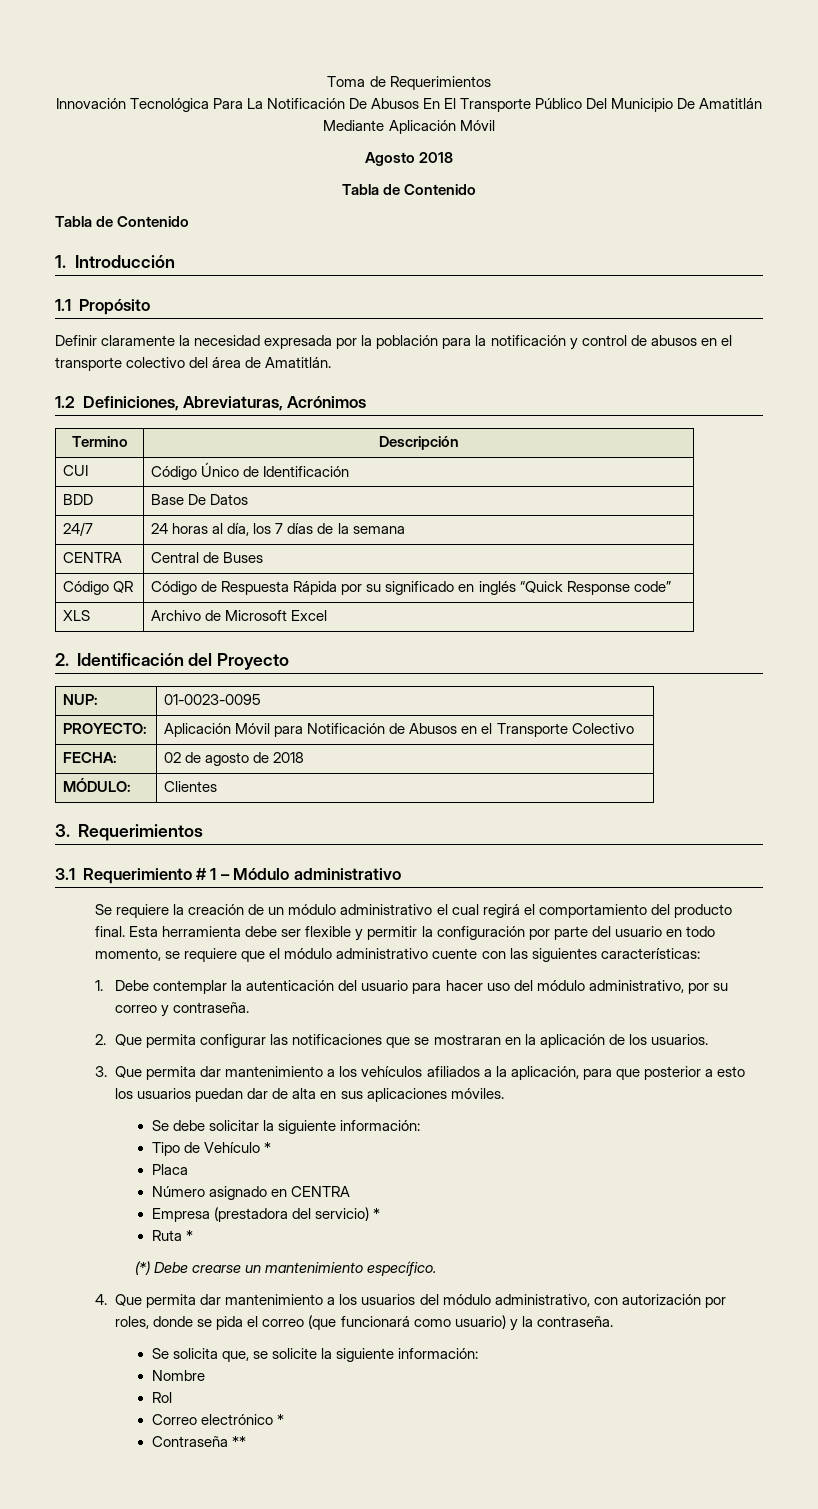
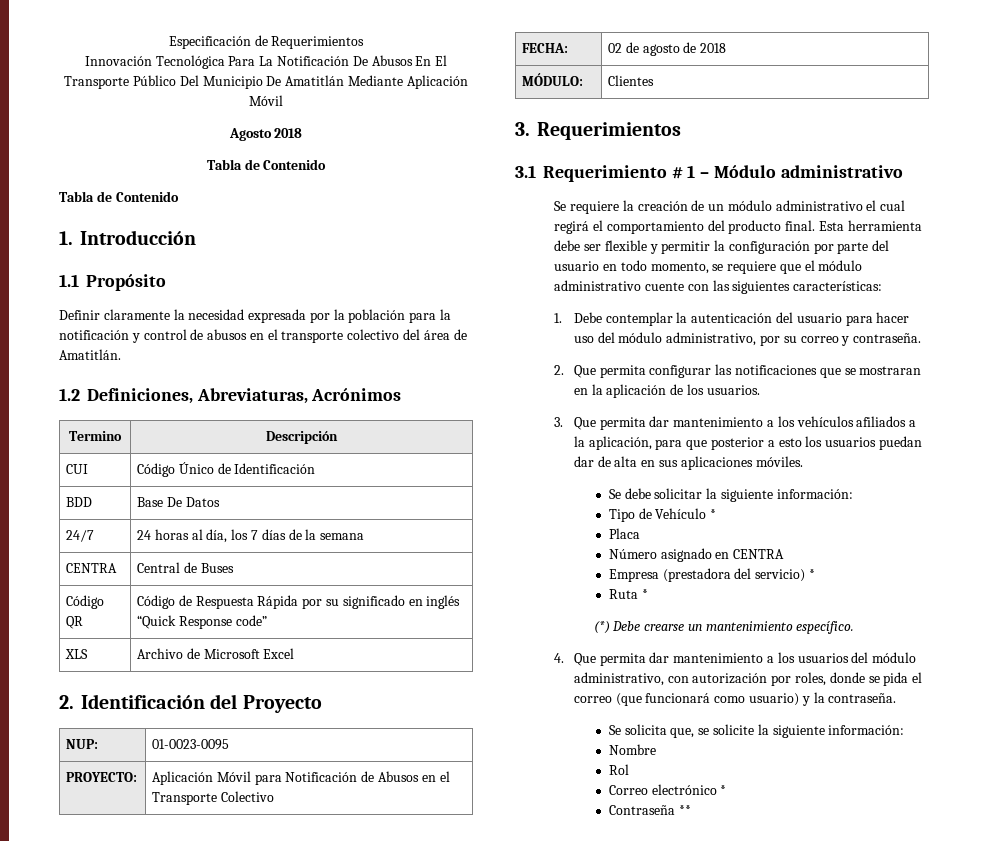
- Toma de Requerimientos
+ Especificación de Requerimientos

